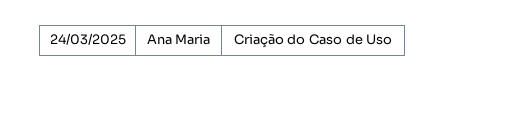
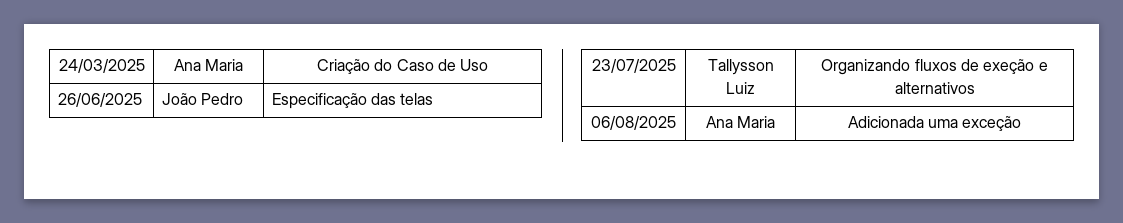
+ 26/06/2025 | João Pedro | Especificação das telas
+ 23/07/2025 | Tallysson Luiz | Organizando fluxos de exeção e alternativos
+ 06/08/2025 | Ana Maria | Adicionada uma exceção

